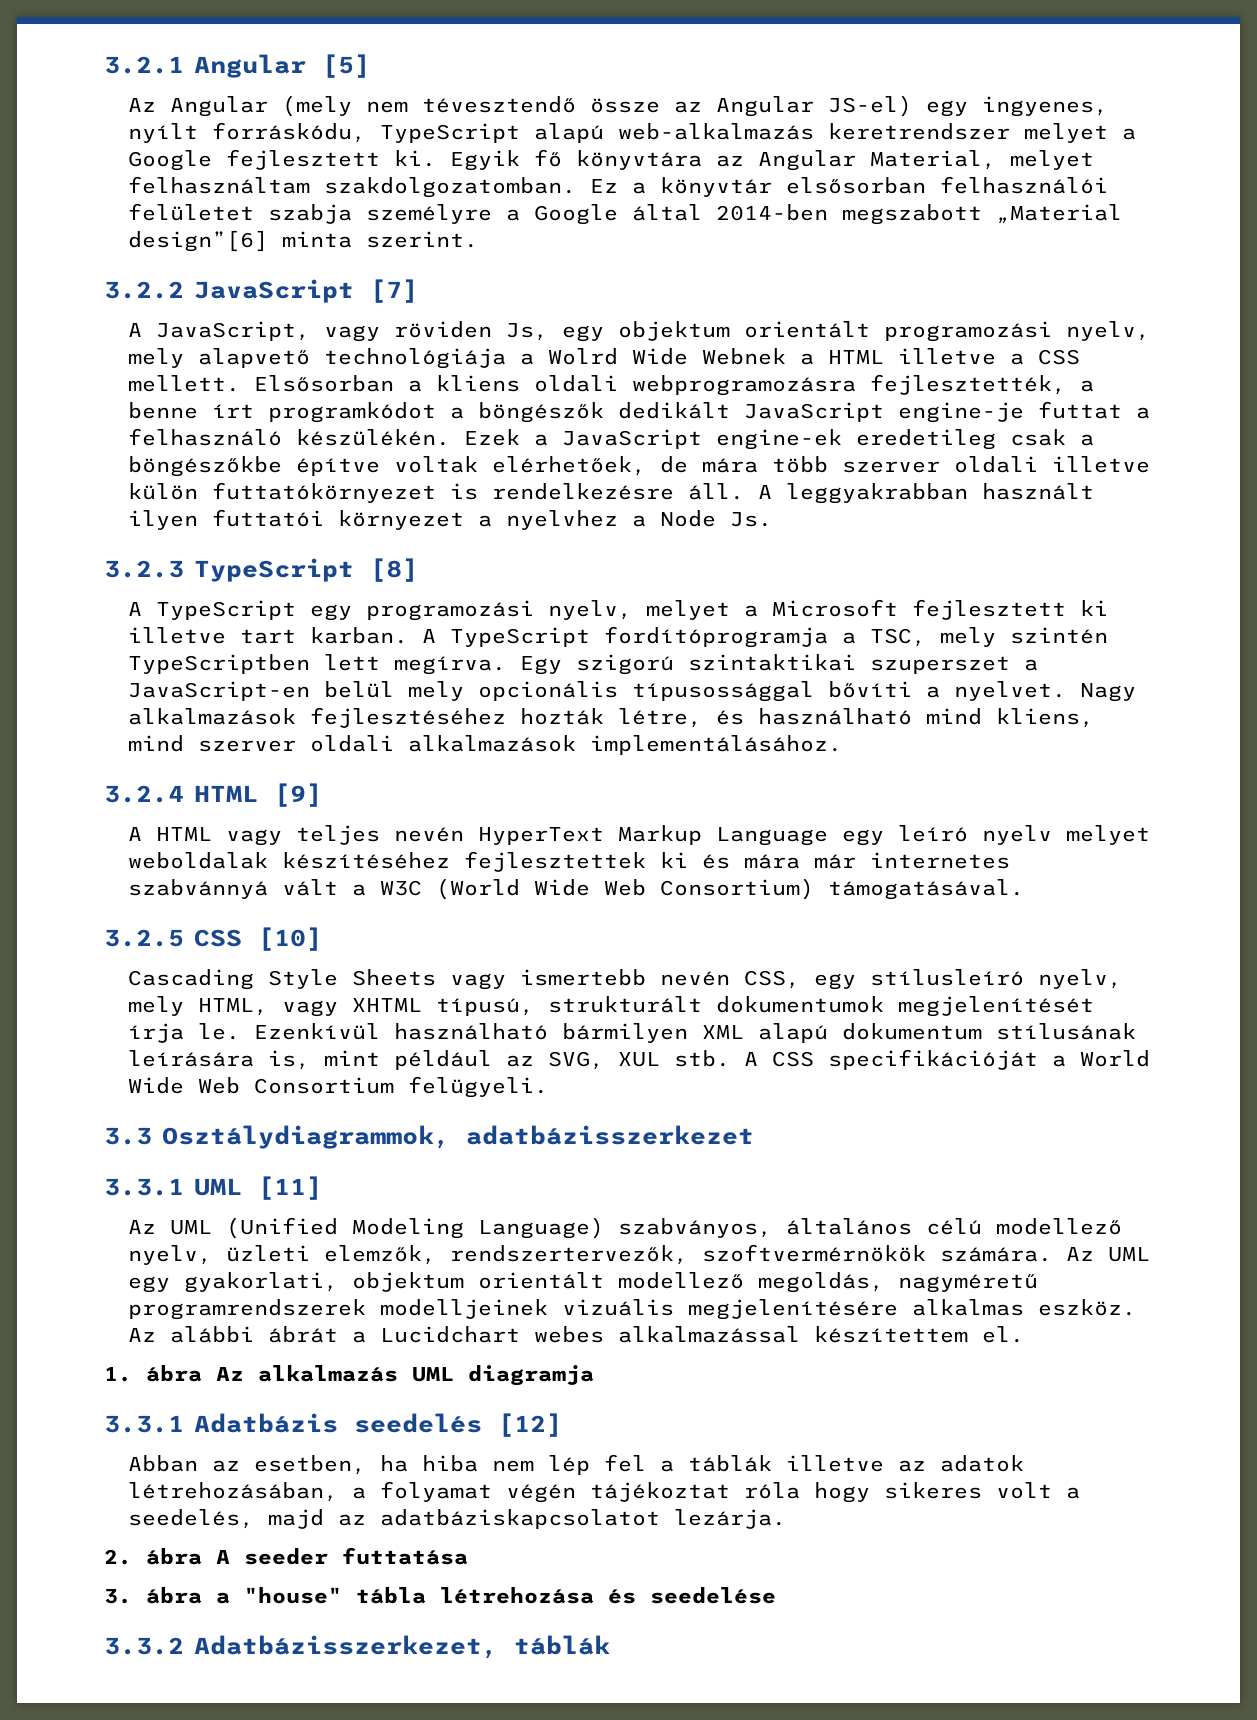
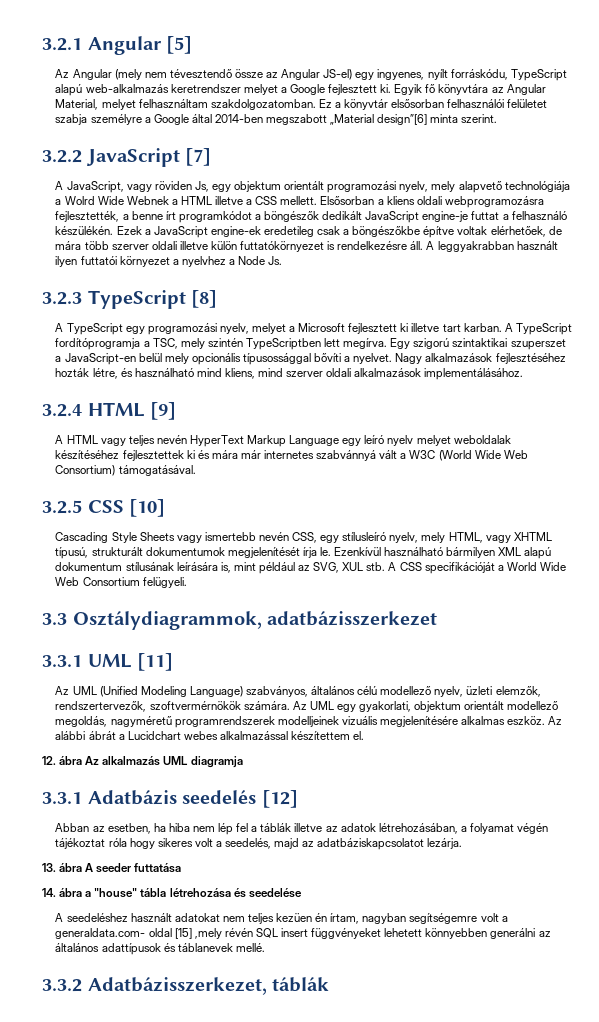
- 1. ábra Az alkalmazás UML diagramja
+ 12. ábra Az alkalmazás UML diagramja
- 2. ábra A seeder futtatása
+ 13. ábra A seeder futtatása
- 3. ábra a "house" tábla létrehozása és seedelése
+ 14. ábra a "house" tábla létrehozása és seedelése
+ A seedeléshez használt adatokat nem teljes kezüen én írtam, nagyban segítségemre volt a generaldata.com- oldal [15] ,mely révén SQL insert függvényeket lehetett könnyebben generálni az általános adattípusok és táblanevek mellé.

